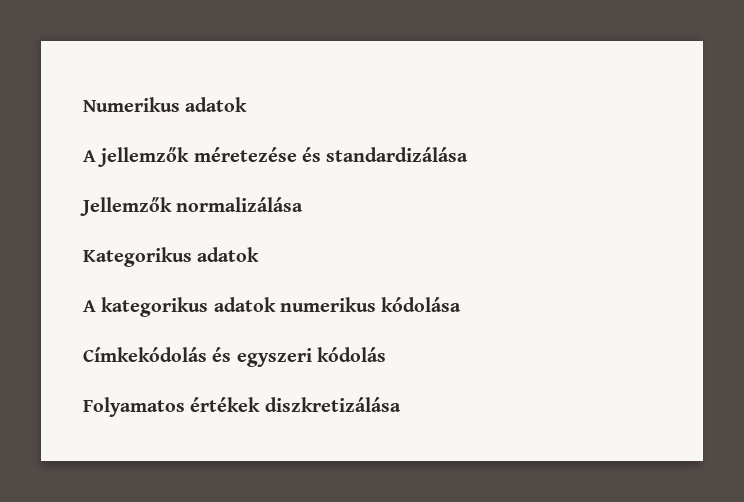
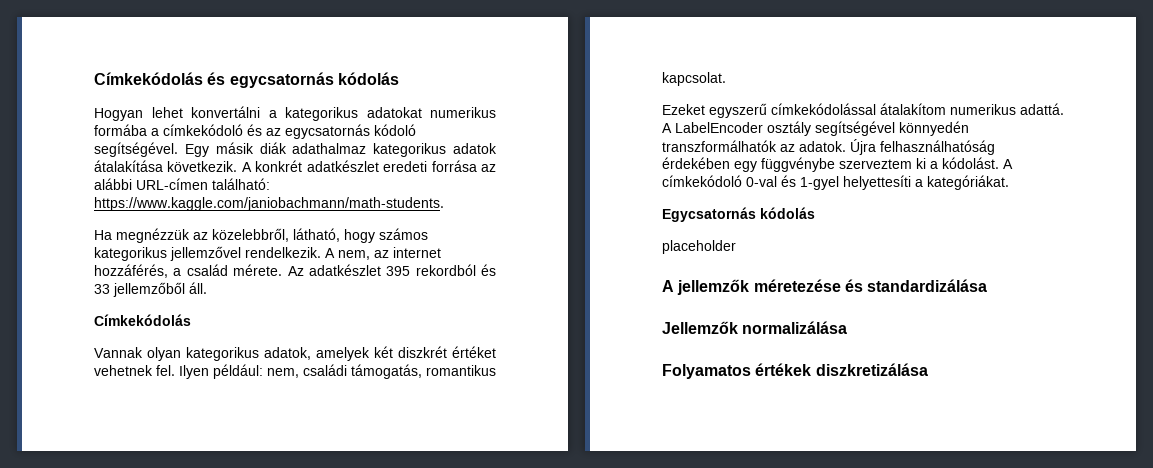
- Numerikus adatok
+ Címkekódolás és egycsatornás kódolás
+ Hogyan lehet konvertálni a kategorikus adatokat numerikus formába a címkekódoló és az egycsatornás kódoló segítségével. Egy másik diák adathalmaz kategorikus adatok átalakítása következik. A konkrét adatkészlet eredeti forrása az alábbi URL-címen található: https://www.kaggle.com/janiobachmann/math-students.
+ Ha megnézzük az közelebbről, látható, hogy számos kategorikus jellemzővel rendelkezik. A nem, az internet hozzáférés, a család mérete. Az adatkészlet 395 rekordból és 33 jellemzőből áll.
+ Címkekódolás
+ Vannak olyan kategorikus adatok, amelyek két diszkrét értéket vehetnek fel. Ilyen például: nem, családi támogatás, romantikus kapcsolat.
+ Ezeket egyszerű címkekódolással átalakítom numerikus adattá. A LabelEncoder osztály segítségével könnyedén transzformálhatók az adatok. Újra felhasználhatóság érdekében egy függvénybe szerveztem ki a kódolást. A címkekódoló 0-val és 1-gyel helyettesíti a kategóriákat.
+ Egycsatornás kódolás
+ placeholder
- Kategorikus adatok
- A kategorikus adatok numerikus kódolása
- Címkekódolás és egyszeri kódolás

